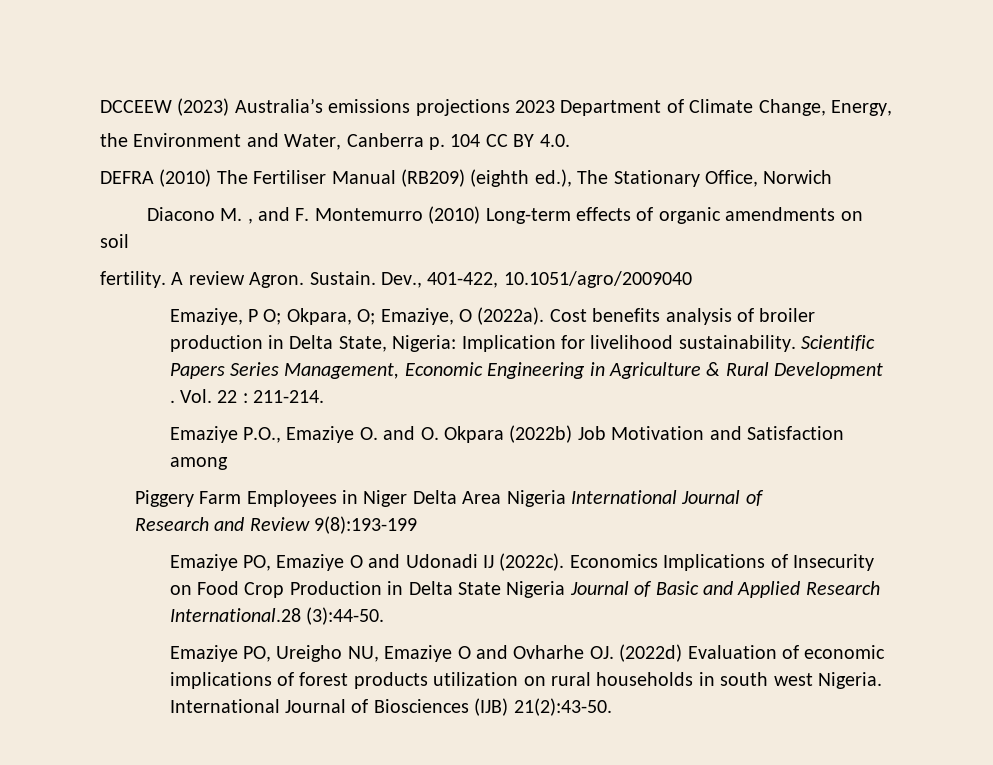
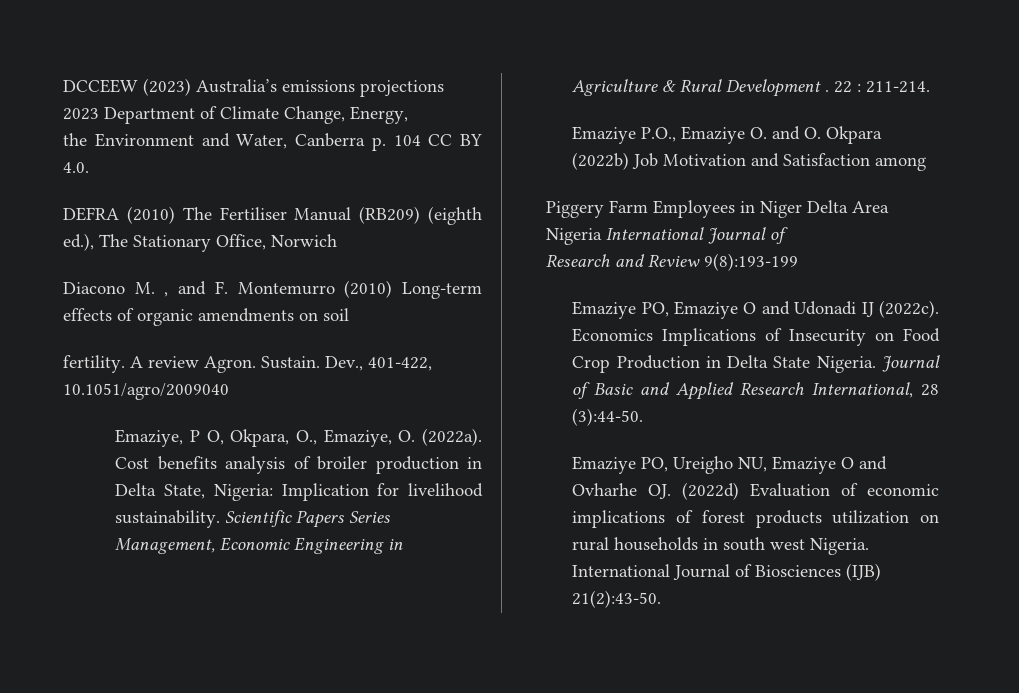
- Emaziye, P O; Okpara, O; Emaziye, O (2022a).
+ Emaziye, P O, Okpara, O., Emaziye, O. (2022a).
- Vol. 22 : 211-214.
+ 22 : 211-214.
- Economics Implications of Insecurity on Food Crop Production in Delta State Nigeria Journal of Basic and Applied Research International.28 (3):44-50.
+ Economics Implications of Insecurity on Food Crop Production in Delta State Nigeria. Journal of Basic and Applied Research International, 28 (3):44-50.

